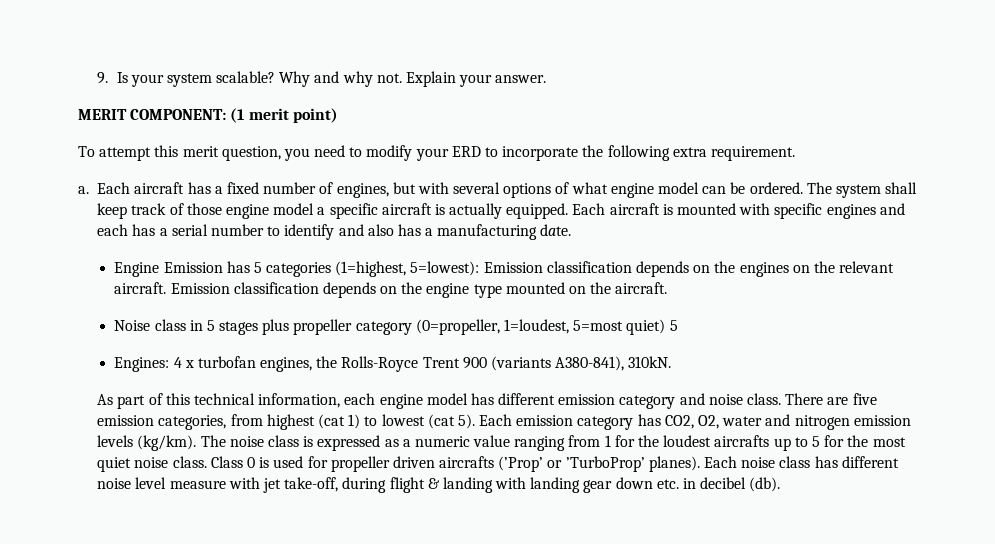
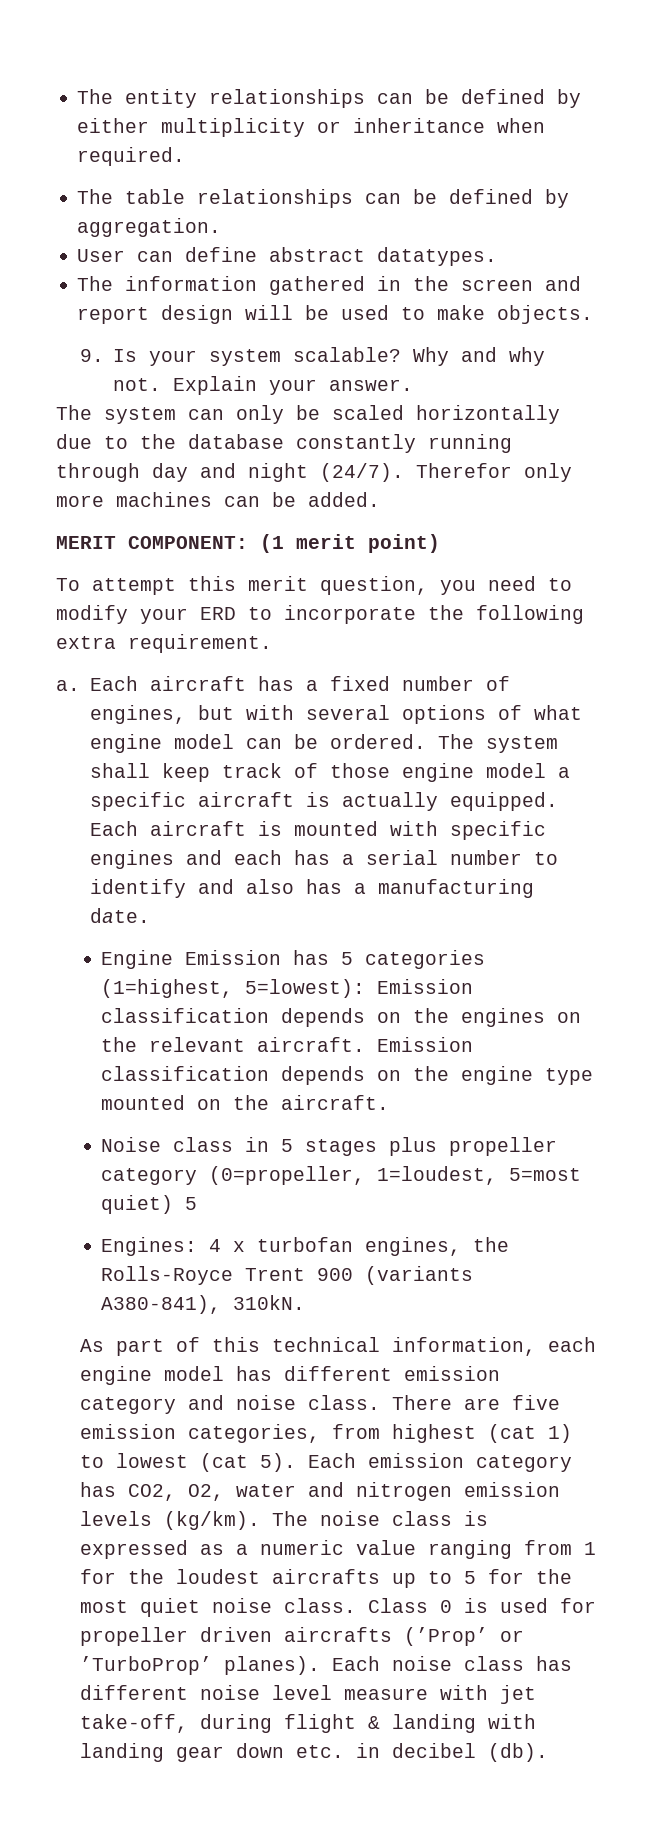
+ The entity relationships can be defined by either multiplicity or inheritance when required.
+ The table relationships can be defined by aggregation.
+ User can define abstract datatypes.
+ The information gathered in the screen and report design will be used to make objects.
+ The system can only be scaled horizontally due to the database constantly running through day and night (24/7). Therefor only more machines can be added.

